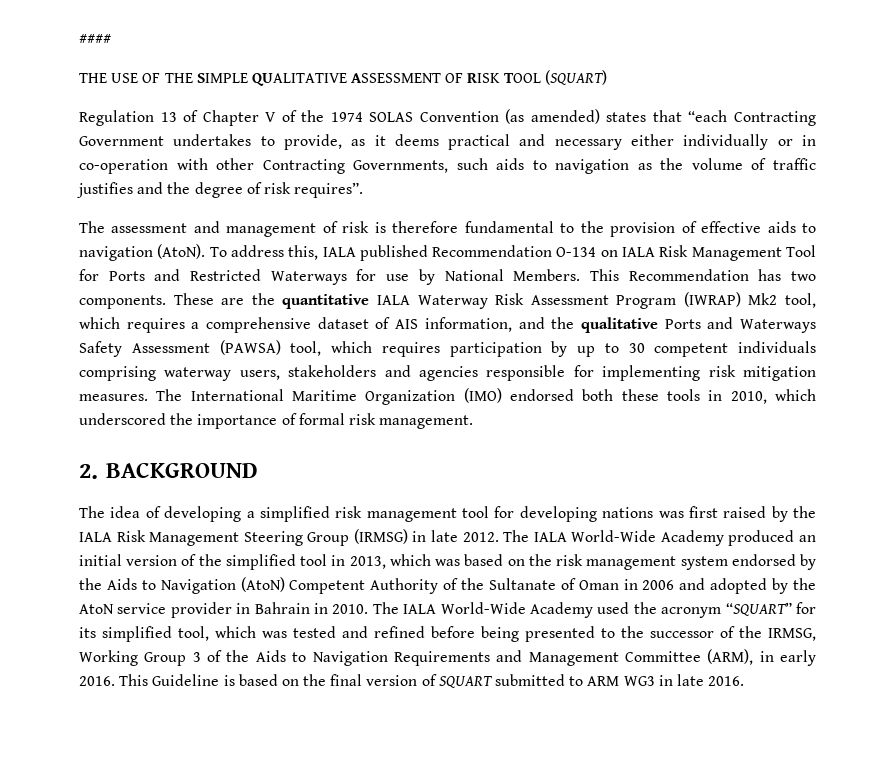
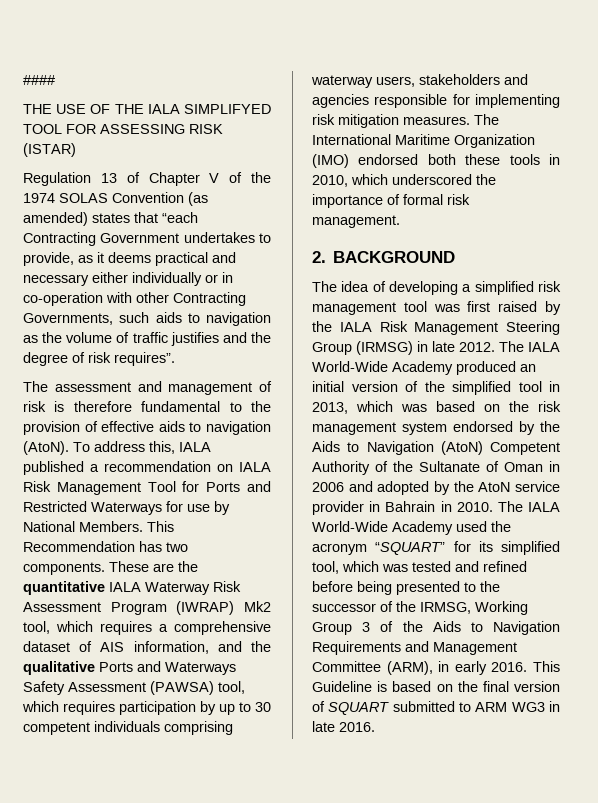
- THE USE OF THE SIMPLE QUALITATIVE ASSESSMENT OF RISK TOOL (SQUART)
+ THE USE OF THE IALA SIMPLIFYED TOOL FOR ASSESSING RISK (ISTAR)
- To address this, IALA published Recommendation O-134 on IALA Risk Management Tool for Ports and Restricted Waterways for use by National Members.
+ To address this, IALA published a recommendation on IALA Risk Management Tool for Ports and Restricted Waterways for use by National Members.
- The idea of developing a simplified risk management tool for developing nations was first raised by the IALA Risk Management Steering Group (IRMSG) in late 2012.
+ The idea of developing a simplified risk management tool was first raised by the IALA Risk Management Steering Group (IRMSG) in late 2012.

